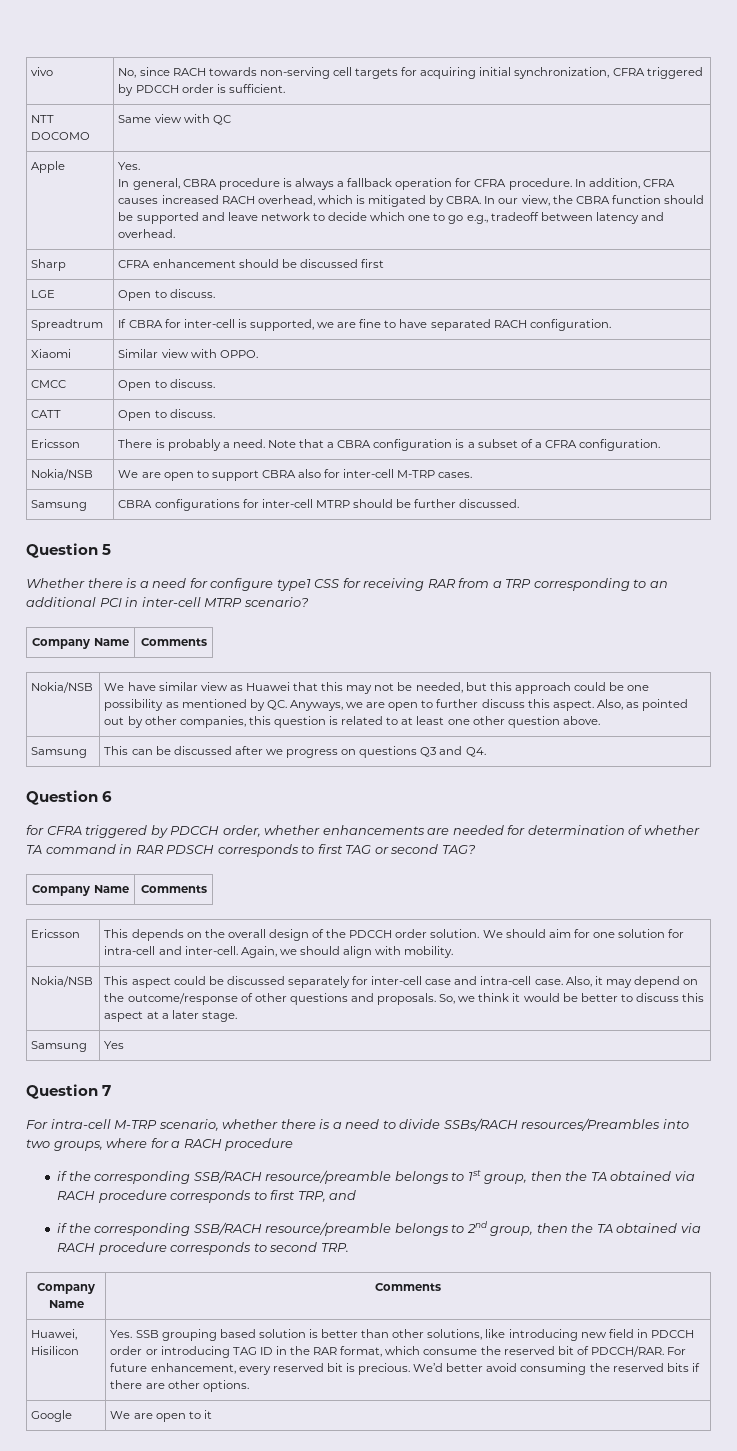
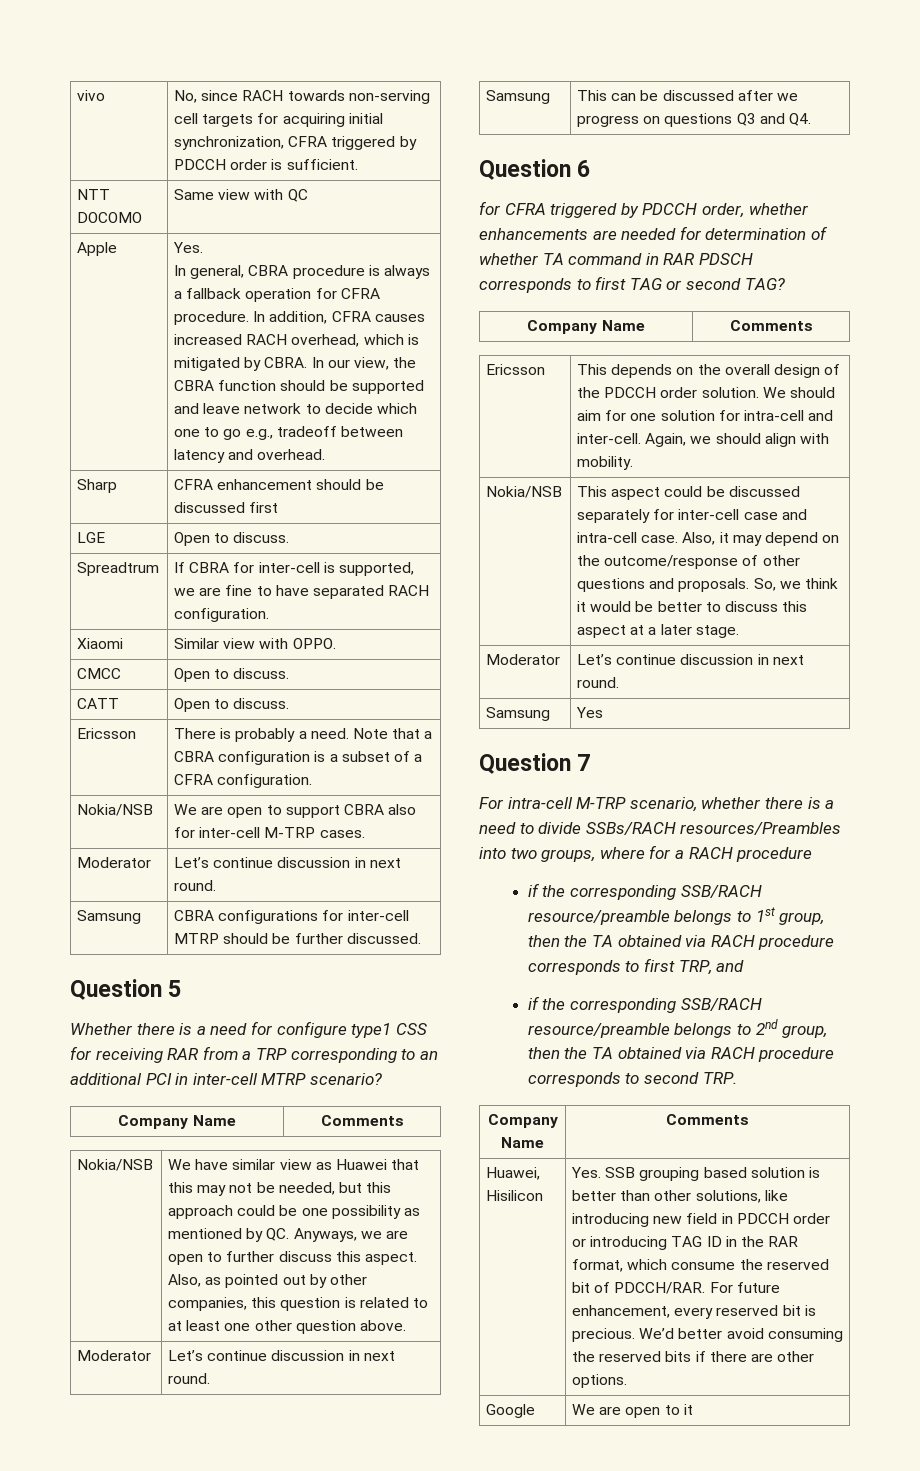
  Nokia/NSB | We are open to support CBRA also for inter-cell M-TRP cases.
+ Moderator | Let’s continue discussion in next round.
  Also, as pointed out by other companies, this question is related to at least one other question above.
+ Moderator | Let’s continue discussion in next round.
  Nokia/NSB | This aspect could be discussed separately for inter-cell case and intra-cell case. Also, it may depend on the outcome/response of other questions and proposals. So, we think it would be better to discuss this aspect at a later stage.
+ Moderator | Let’s continue discussion in next round.

